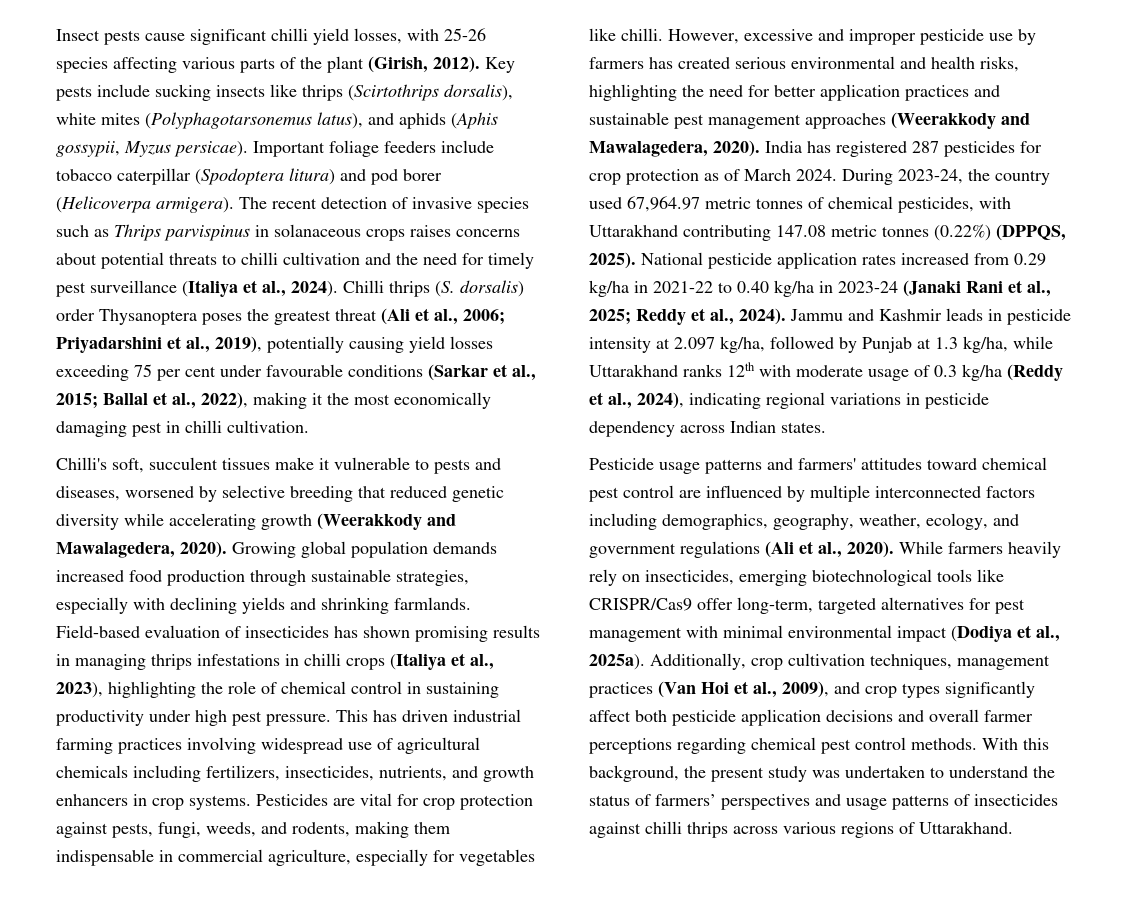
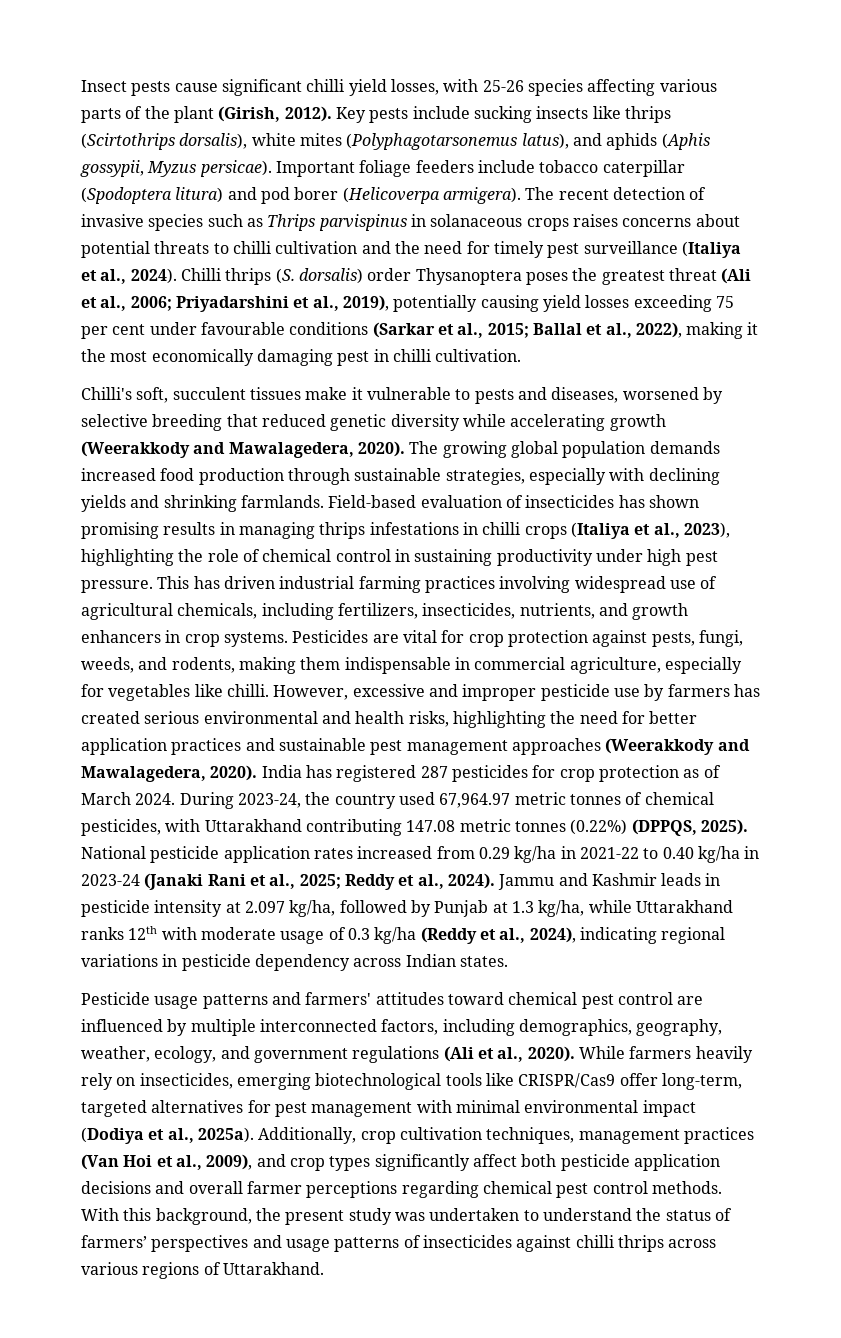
- Growing global population demands increased food production through sustainable strategies, especially with declining yields and shrinking farmlands.
+ The growing global population demands increased food production through sustainable strategies, especially with declining yields and shrinking farmlands.
- This has driven industrial farming practices involving widespread use of agricultural chemicals including fertilizers, insecticides, nutrients, and growth enhancers in crop systems.
+ This has driven industrial farming practices involving widespread use of agricultural chemicals, including fertilizers, insecticides, nutrients, and growth enhancers in crop systems.
- Pesticide usage patterns and farmers' attitudes toward chemical pest control are influenced by multiple interconnected factors including demographics, geography, weather, ecology, and government regulations (Ali et al., 2020).
+ Pesticide usage patterns and farmers' attitudes toward chemical pest control are influenced by multiple interconnected factors, including demographics, geography, weather, ecology, and government regulations (Ali et al., 2020).

